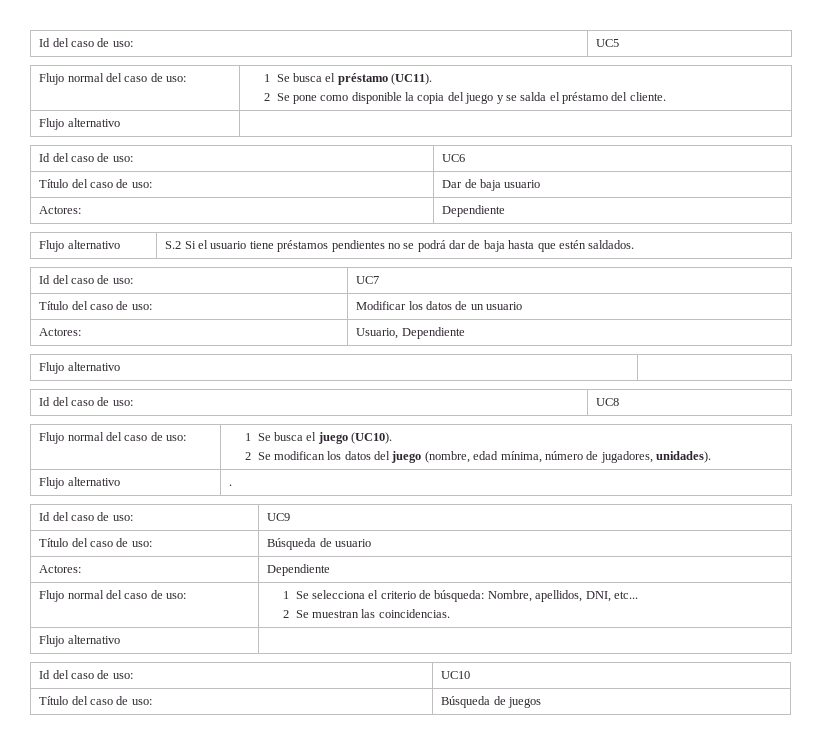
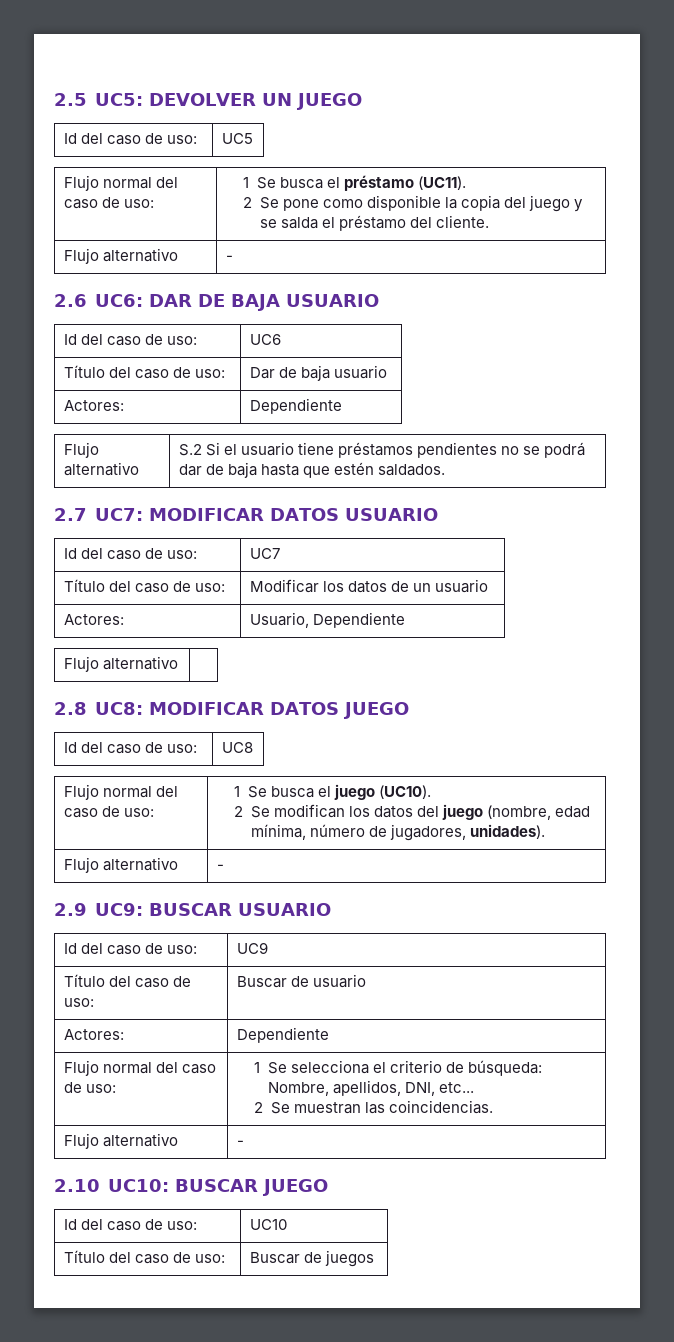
+ 2.5 UC5: DEVOLVER UN JUEGO
  Flujo normal del caso de uso: | 1 Se busca el préstamo (UC11).
  2 Se pone como disponible la copia del juego y se salda el préstamo del cliente.
- Flujo alternativo |
+ Flujo alternativo | -
+ 2.6 UC6: DAR DE BAJA USUARIO
+ 2.7 UC7: MODIFICAR DATOS USUARIO
+ 2.8 UC8: MODIFICAR DATOS JUEGO
  Flujo normal del caso de uso: | 1 Se busca el juego (UC10).
  2 Se modifican los datos del juego (nombre, edad mínima, número de jugadores, unidades).
- Flujo alternativo | .
+ Flujo alternativo | -
+ 2.9 UC9: BUSCAR USUARIO
- Título del caso de uso: | Búsqueda de usuario
+ Título del caso de uso: | Buscar de usuario
  Flujo normal del caso de uso: | 1 Se selecciona el criterio de búsqueda: Nombre, apellidos, DNI, etc...
  2 Se muestran las coincidencias.
- Flujo alternativo |
+ Flujo alternativo | -
+ 2.10 UC10: BUSCAR JUEGO
- Título del caso de uso: | Búsqueda de juegos
+ Título del caso de uso: | Buscar de juegos

